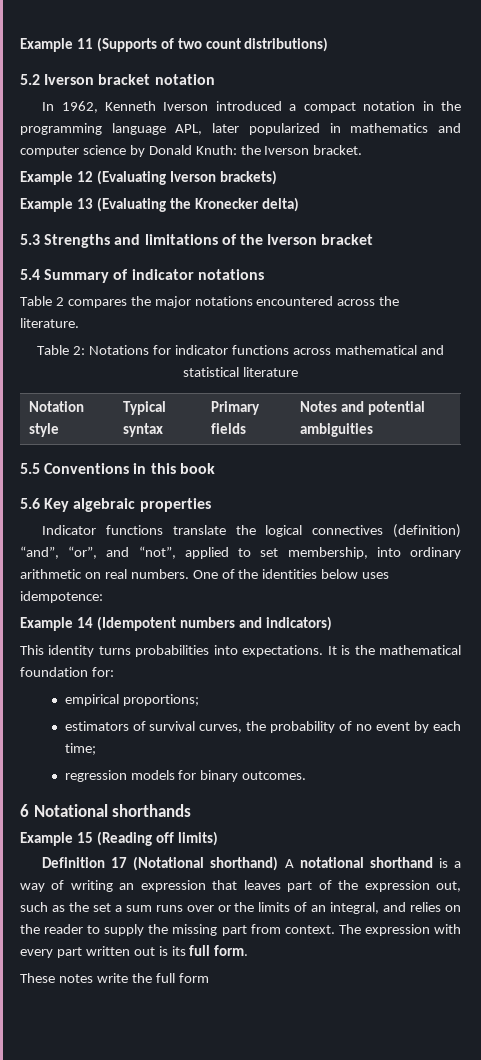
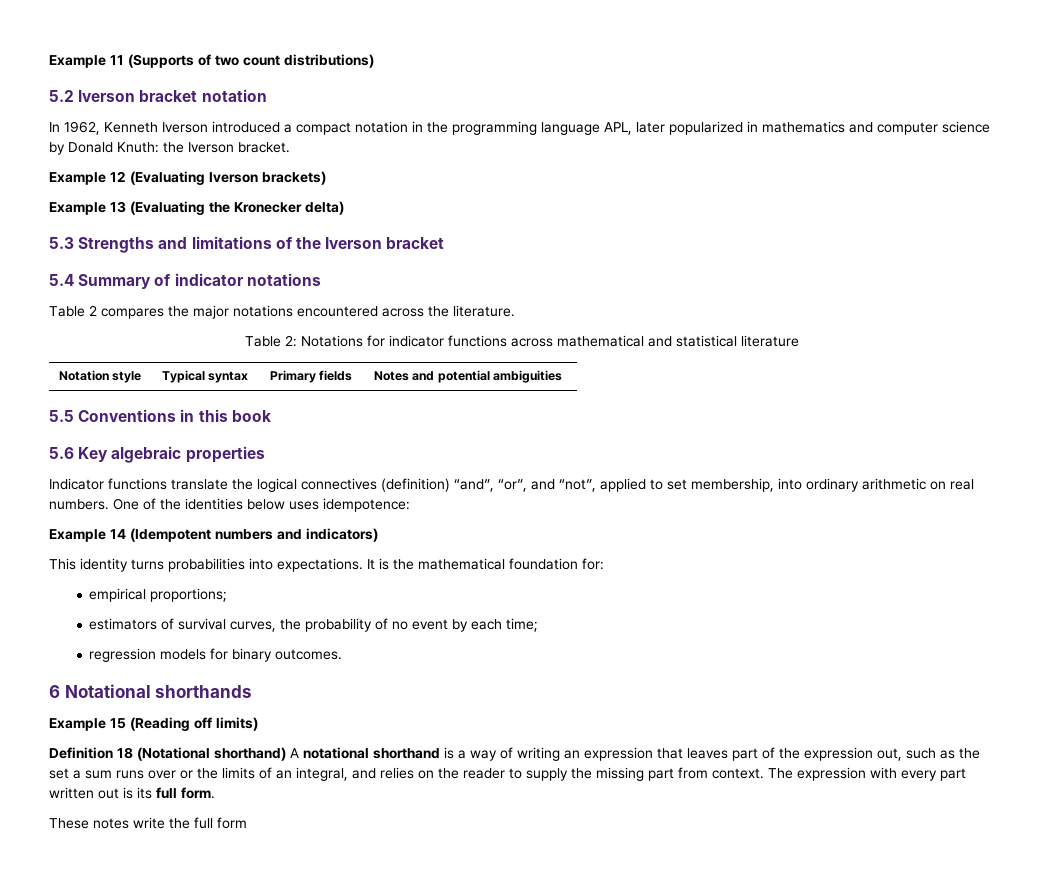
- Definition 17 (Notational shorthand) A notational shorthand is a way of writing an expression that leaves part of the expression out, such as the set a sum runs over or the limits of an integral, and relies on the reader to supply the missing part from context.
+ Definition 18 (Notational shorthand) A notational shorthand is a way of writing an expression that leaves part of the expression out, such as the set a sum runs over or the limits of an integral, and relies on the reader to supply the missing part from context.

